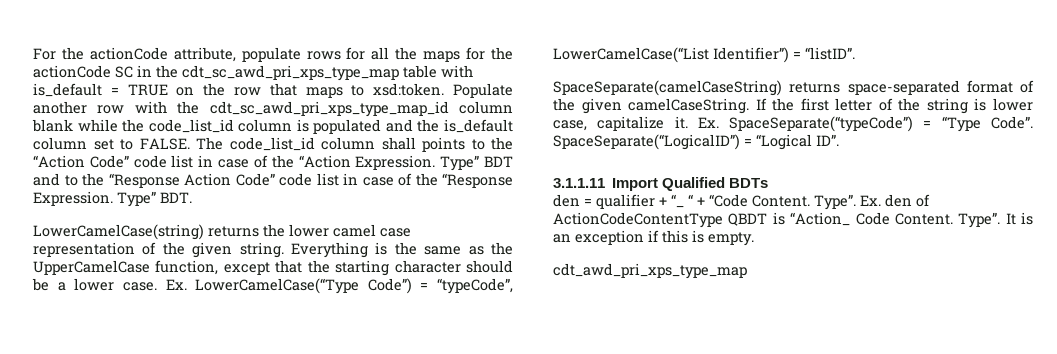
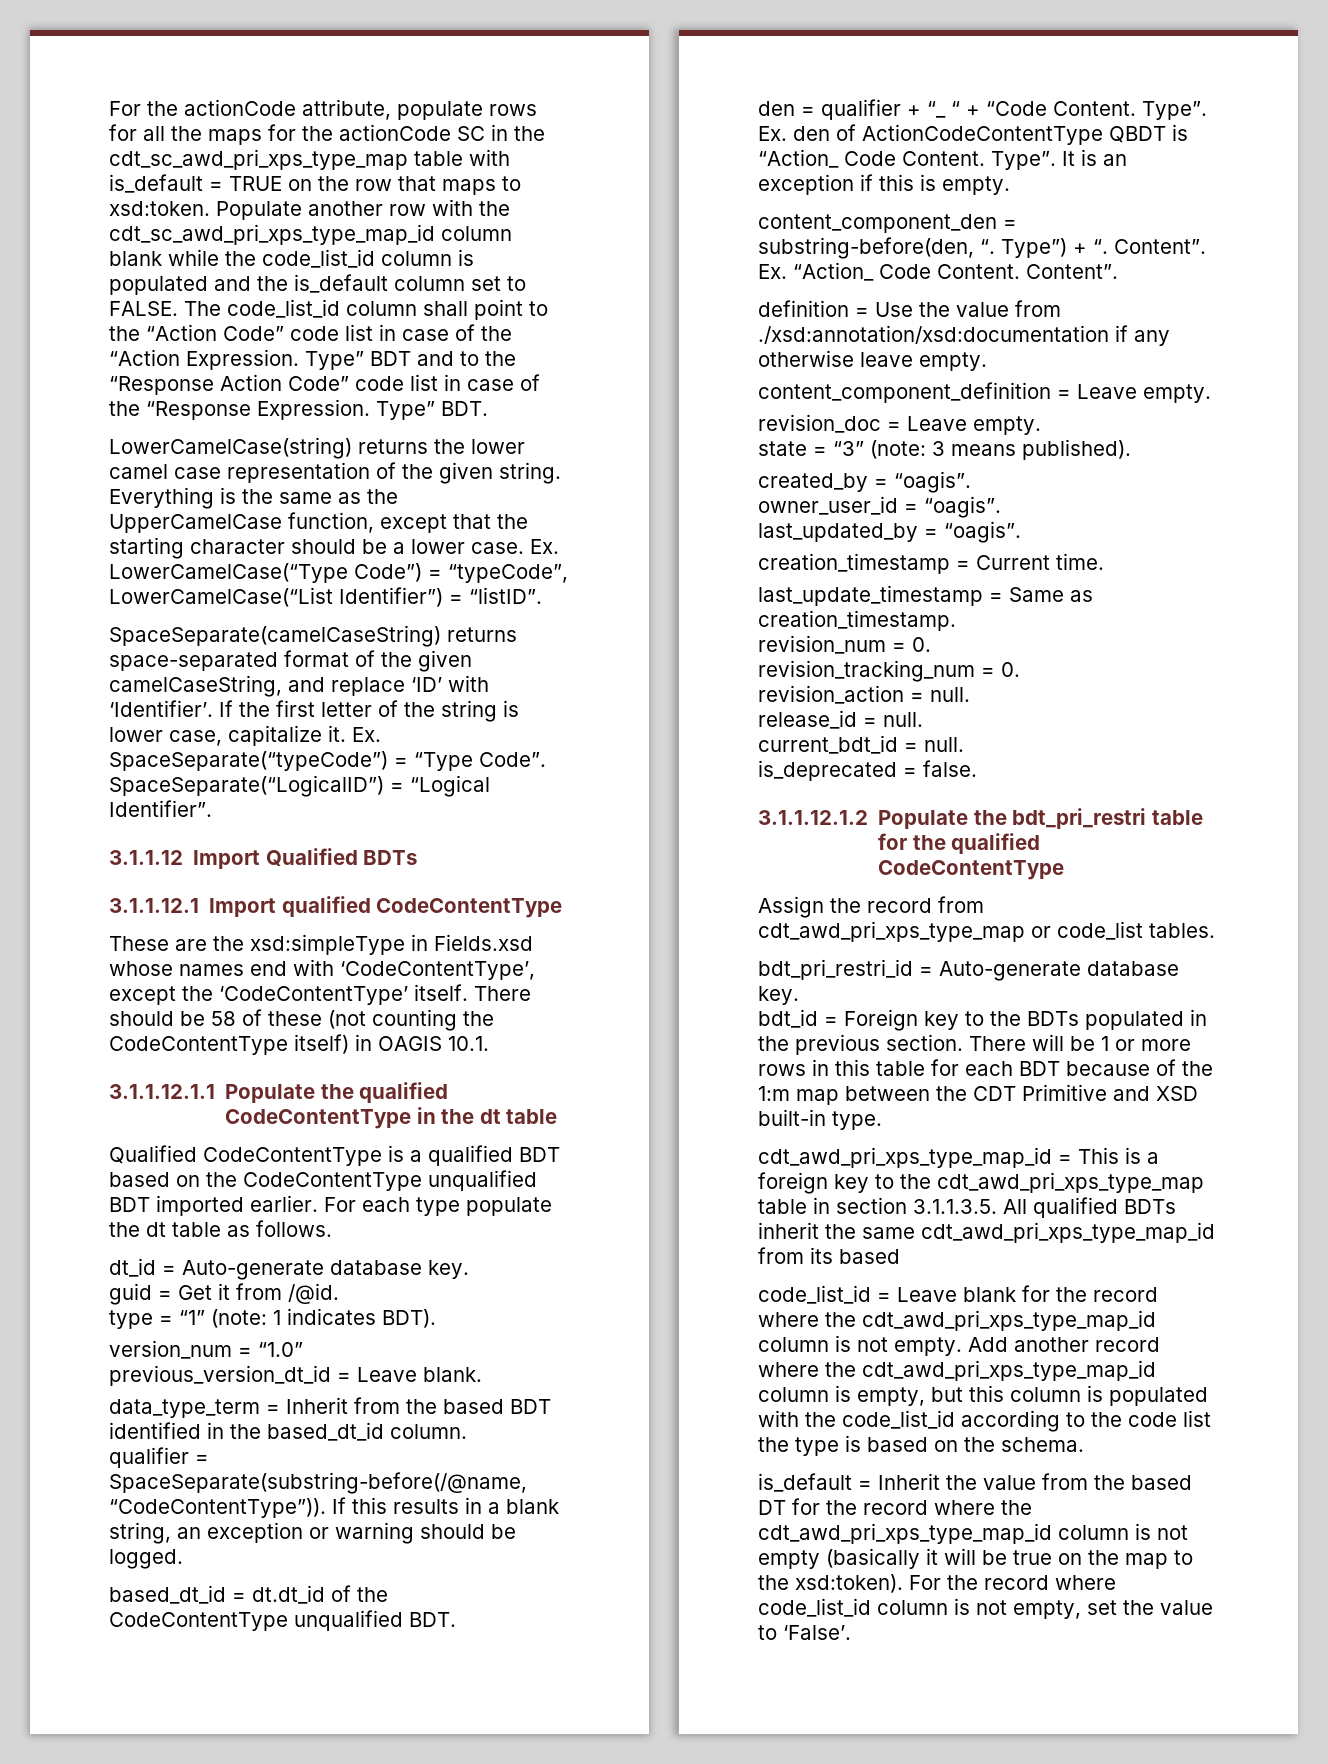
- The code_list_id column shall points to the “Action Code” code list in case of the “Action Expression.
+ The code_list_id column shall point to the “Action Code” code list in case of the “Action Expression.
- SpaceSeparate(camelCaseString) returns space-separated format of the given camelCaseString.
+ SpaceSeparate(camelCaseString) returns space-separated format of the given camelCaseString, and replace ‘ID’ with ‘Identifier’.
- SpaceSeparate(“LogicalID”) = “Logical ID”.
- 3.1.1.11 Import Qualified BDTs
+ SpaceSeparate(“LogicalID”) = “Logical Identifier”.
+ 3.1.1.12 Import Qualified BDTs
+ 3.1.1.12.1 Import qualified CodeContentType
+ These are the xsd:simpleType in Fields.xsd whose names end with ‘CodeContentType’, except the ‘CodeContentType’ itself. There should be 58 of these (not counting the CodeContentType itself) in OAGIS 10.1.
+ 3.1.1.12.1.1 Populate the qualified CodeContentType in the dt table
+ Qualified CodeContentType is a qualified BDT based on the CodeContentType unqualified BDT imported earlier. For each type populate the dt table as follows.
+ dt_id = Auto-generate database key.
+ guid = Get it from /@id.
+ type = “1” (note: 1 indicates BDT).
+ version_num = “1.0”
+ previous_version_dt_id = Leave blank.
+ data_type_term = Inherit from the based BDT identified in the based_dt_id column.
+ qualifier = SpaceSeparate(substring-before(/@name, “CodeContentType”)). If this results in a blank string, an exception or warning should be logged.
+ based_dt_id = dt.dt_id of the CodeContentType unqualified BDT.
- cdt_awd_pri_xps_type_map
+ content_component_den = substring-before(den, “. Type”) + “. Content”. Ex. “Action_ Code Content. Content”.
+ definition = Use the value from ./xsd:annotation/xsd:documentation if any otherwise leave empty.
+ content_component_definition = Leave empty.
+ revision_doc = Leave empty.
+ state = “3” (note: 3 means published).
+ created_by = “oagis”.
+ owner_user_id = “oagis”.
+ last_updated_by = “oagis”.
+ creation_timestamp = Current time.
+ last_update_timestamp = Same as creation_timestamp.
+ revision_num = 0.
+ revision_tracking_num = 0.
+ revision_action = null.
+ release_id = null.
+ current_bdt_id = null.
+ is_deprecated = false.
+ 3.1.1.12.1.2 Populate the bdt_pri_restri table for the qualified CodeContentType
+ Assign the record from cdt_awd_pri_xps_type_map or code_list tables.
+ bdt_pri_restri_id = Auto-generate database key.
+ bdt_id = Foreign key to the BDTs populated in the previous section. There will be 1 or more rows in this table for each BDT because of the 1:m map between the CDT Primitive and XSD built-in type.
+ cdt_awd_pri_xps_type_map_id = This is a foreign key to the cdt_awd_pri_xps_type_map table in section 3.1.1.3.5. All qualified BDTs inherit the same cdt_awd_pri_xps_type_map_id from its based
+ code_list_id = Leave blank for the record where the cdt_awd_pri_xps_type_map_id column is not empty. Add another record where the cdt_awd_pri_xps_type_map_id column is empty, but this column is populated with the code_list_id according to the code list the type is based on the schema.
+ is_default = Inherit the value from the based DT for the record where the cdt_awd_pri_xps_type_map_id column is not empty (basically it will be true on the map to the xsd:token). For the record where code_list_id column is not empty, set the value to ‘False’.

